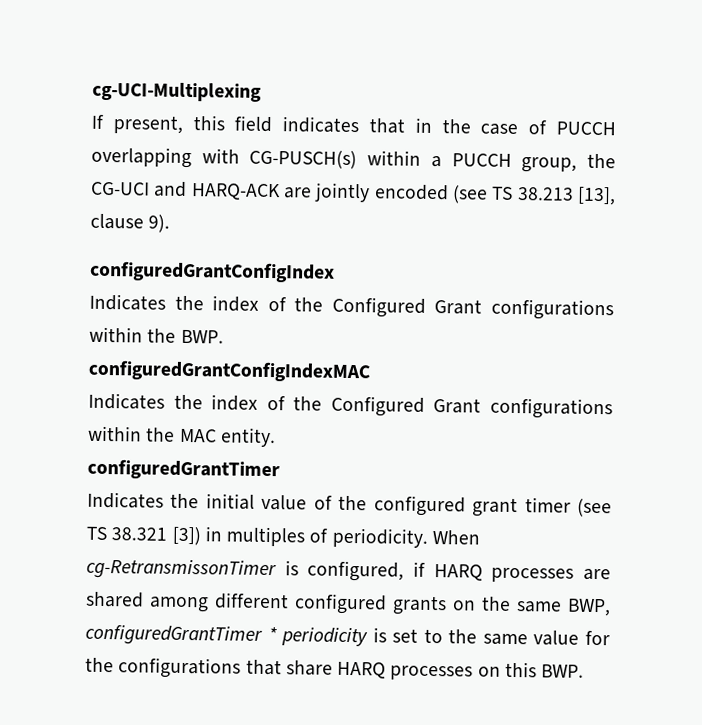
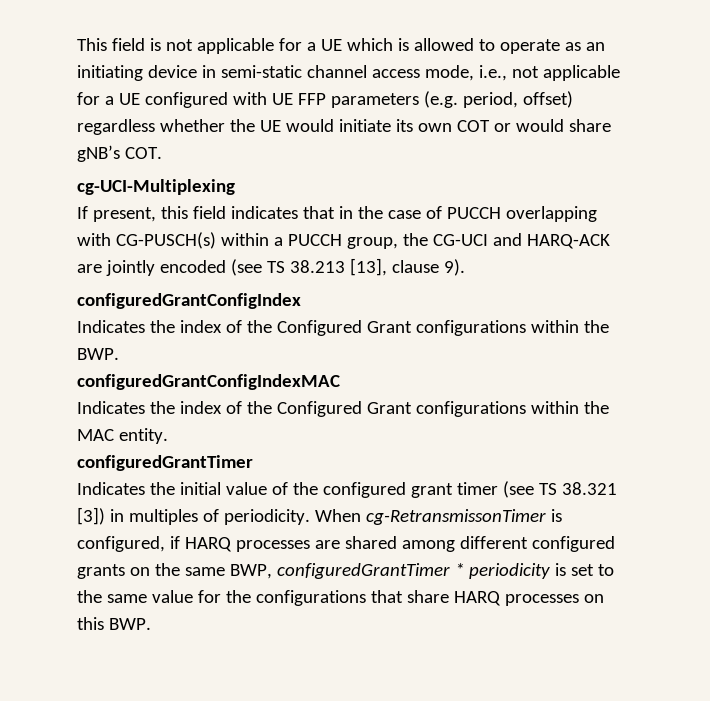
+ This field is not applicable for a UE which is allowed to operate as an initiating device in semi-static channel access mode, i.e., not applicable for a UE configured with UE FFP parameters (e.g. period, offset) regardless whether the UE would initiate its own COT or would share gNB’s COT.

